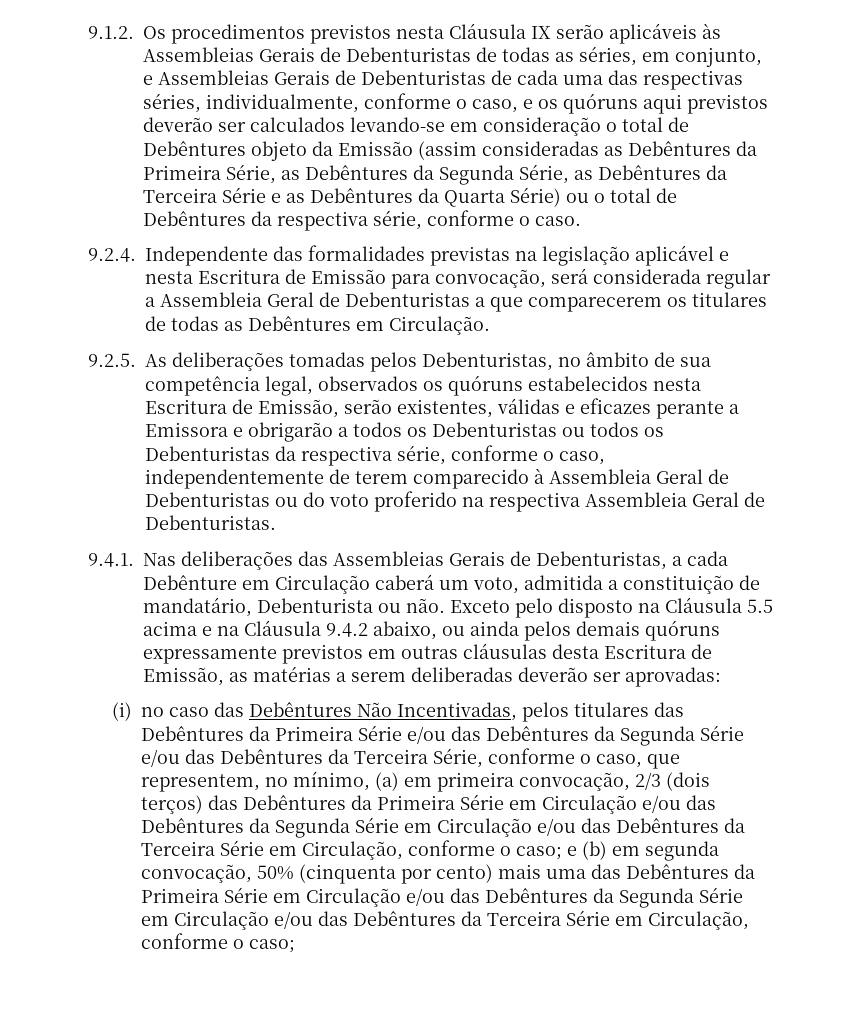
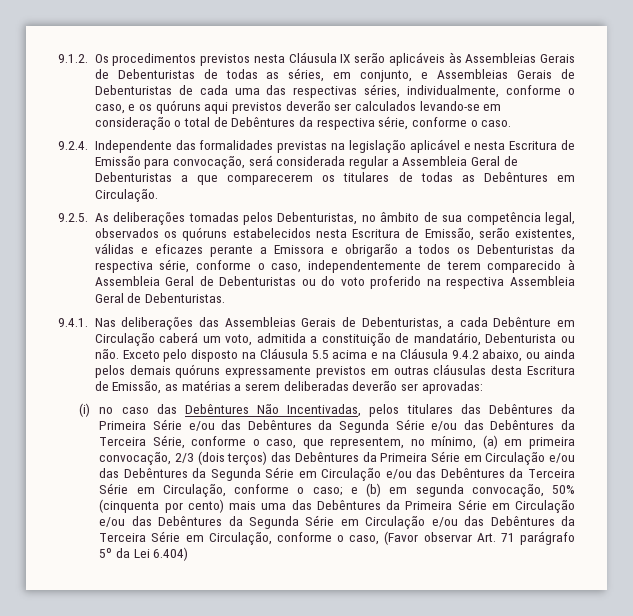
- 9.1.2. Os procedimentos previstos nesta Cláusula IX serão aplicáveis às Assembleias Gerais de Debenturistas de todas as séries, em conjunto, e Assembleias Gerais de Debenturistas de cada uma das respectivas séries, individualmente, conforme o caso, e os quóruns aqui previstos deverão ser calculados levando-se em consideração o total de Debêntures objeto da Emissão (assim consideradas as Debêntures da Primeira Série, as Debêntures da Segunda Série, as Debêntures da Terceira Série e as Debêntures da Quarta Série) ou o total de Debêntures da respectiva série, conforme o caso.
+ 9.1.2. Os procedimentos previstos nesta Cláusula IX serão aplicáveis às Assembleias Gerais de Debenturistas de todas as séries, em conjunto, e Assembleias Gerais de Debenturistas de cada uma das respectivas séries, individualmente, conforme o caso, e os quóruns aqui previstos deverão ser calculados levando-se em consideração o total de Debêntures da respectiva série, conforme o caso.
- 9.2.5. As deliberações tomadas pelos Debenturistas, no âmbito de sua competência legal, observados os quóruns estabelecidos nesta Escritura de Emissão, serão existentes, válidas e eficazes perante a Emissora e obrigarão a todos os Debenturistas ou todos os Debenturistas da respectiva série, conforme o caso, independentemente de terem comparecido à Assembleia Geral de Debenturistas ou do voto proferido na respectiva Assembleia Geral de Debenturistas.
+ 9.2.5. As deliberações tomadas pelos Debenturistas, no âmbito de sua competência legal, observados os quóruns estabelecidos nesta Escritura de Emissão, serão existentes, válidas e eficazes perante a Emissora e obrigarão a todos os Debenturistas da respectiva série, conforme o caso, independentemente de terem comparecido à Assembleia Geral de Debenturistas ou do voto proferido na respectiva Assembleia Geral de Debenturistas.
- e (b) em segunda convocação, 50% (cinquenta por cento) mais uma das Debêntures da Primeira Série em Circulação e/ou das Debêntures da Segunda Série em Circulação e/ou das Debêntures da Terceira Série em Circulação, conforme o caso;
+ e (b) em segunda convocação, 50% (cinquenta por cento) mais uma das Debêntures da Primeira Série em Circulação e/ou das Debêntures da Segunda Série em Circulação e/ou das Debêntures da Terceira Série em Circulação, conforme o caso, (Favor observar Art. 71 parágrafo 5º da Lei 6.404)

